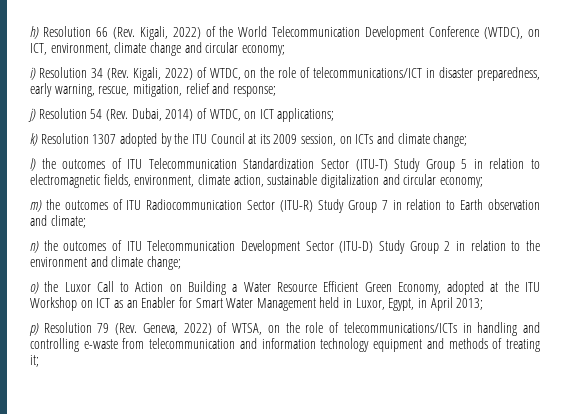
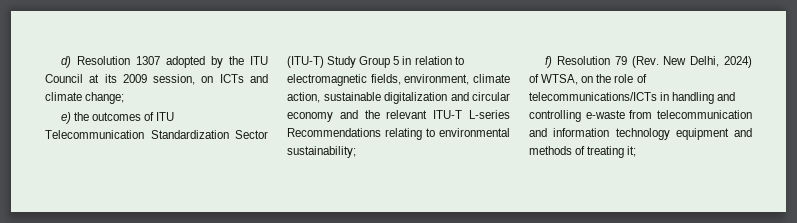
- h) Resolution 66 (Rev. Kigali, 2022) of the World Telecommunication Development Conference (WTDC), on ICT, environment, climate change and circular economy;
- i) Resolution 34 (Rev. Kigali, 2022) of WTDC, on the role of telecommunications/ICT in disaster preparedness, early warning, rescue, mitigation, relief and response;
- j) Resolution 54 (Rev. Dubai, 2014) of WTDC, on ICT applications;
- k) Resolution 1307 adopted by the ITU Council at its 2009 session, on ICTs and climate change;
+ d) Resolution 1307 adopted by the ITU Council at its 2009 session, on ICTs and climate change;
- l) the outcomes of ITU Telecommunication Standardization Sector (ITU-T) Study Group 5 in relation to electromagnetic fields, environment, climate action, sustainable digitalization and circular economy;
- m) the outcomes of ITU Radiocommunication Sector (ITU-R) Study Group 7 in relation to Earth observation and climate;
- n) the outcomes of ITU Telecommunication Development Sector (ITU-D) Study Group 2 in relation to the environment and climate change;
- o) the Luxor Call to Action on Building a Water Resource Efficient Green Economy, adopted at the ITU Workshop on ICT as an Enabler for Smart Water Management held in Luxor, Egypt, in April 2013;
- p) Resolution 79 (Rev. Geneva, 2022) of WTSA, on the role of telecommunications/ICTs in handling and controlling e-waste from telecommunication and information technology equipment and methods of treating it;
+ e) the outcomes of ITU Telecommunication Standardization Sector (ITU-T) Study Group 5 in relation to electromagnetic fields, environment, climate action, sustainable digitalization and circular economy and the relevant ITU-T L-series Recommendations relating to environmental sustainability;
+ f) Resolution 79 (Rev. New Delhi, 2024) of WTSA, on the role of telecommunications/ICTs in handling and controlling e-waste from telecommunication and information technology equipment and methods of treating it;

